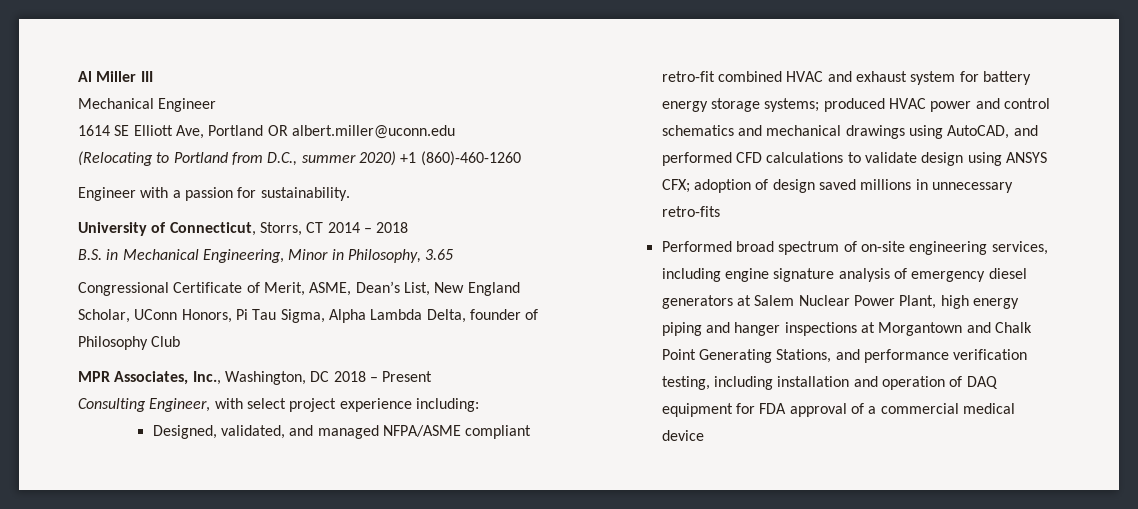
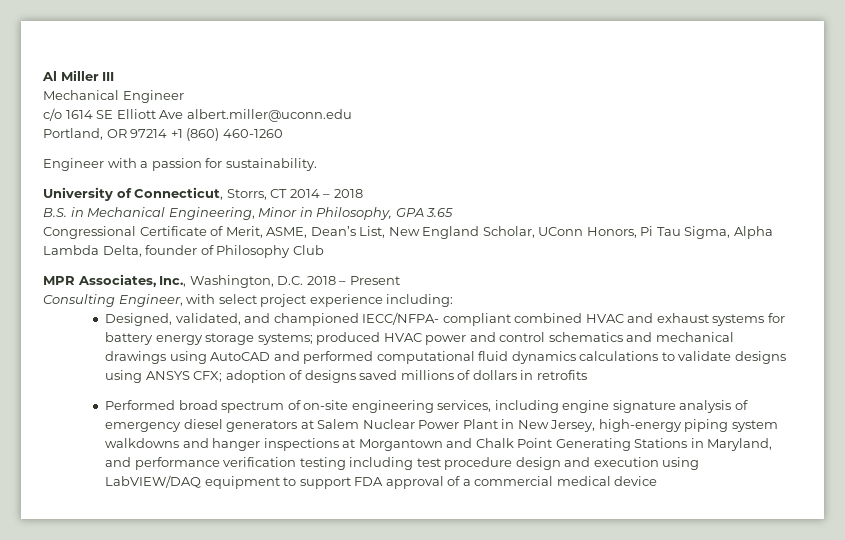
- 1614 SE Elliott Ave, Portland OR albert.miller@uconn.edu
- (Relocating to Portland from D.C., summer 2020) +1 (860)-460-1260
+ c/o 1614 SE Elliott Ave albert.miller@uconn.edu
+ Portland, OR 97214 +1 (860) 460-1260
- B.S. in Mechanical Engineering, Minor in Philosophy, 3.65
+ B.S. in Mechanical Engineering, Minor in Philosophy, GPA 3.65
- MPR Associates, Inc., Washington, DC 2018 – Present
+ MPR Associates, Inc., Washington, D.C. 2018 – Present
- Designed, validated, and managed NFPA/ASME compliant retro-fit combined HVAC and exhaust system for battery energy storage systems; produced HVAC power and control schematics and mechanical drawings using AutoCAD, and performed CFD calculations to validate design using ANSYS CFX; adoption of design saved millions in unnecessary retro-fits
+ Designed, validated, and championed IECC/NFPA- compliant combined HVAC and exhaust systems for battery energy storage systems; produced HVAC power and control schematics and mechanical drawings using AutoCAD and performed computational fluid dynamics calculations to validate designs using ANSYS CFX; adoption of designs saved millions of dollars in retrofits
- Performed broad spectrum of on-site engineering services, including engine signature analysis of emergency diesel generators at Salem Nuclear Power Plant, high energy piping and hanger inspections at Morgantown and Chalk Point Generating Stations, and performance verification testing, including installation and operation of DAQ equipment for FDA approval of a commercial medical device
+ Performed broad spectrum of on-site engineering services, including engine signature analysis of emergency diesel generators at Salem Nuclear Power Plant in New Jersey, high-energy piping system walkdowns and hanger inspections at Morgantown and Chalk Point Generating Stations in Maryland, and performance verification testing including test procedure design and execution using LabVIEW/DAQ equipment to support FDA approval of a commercial medical device

